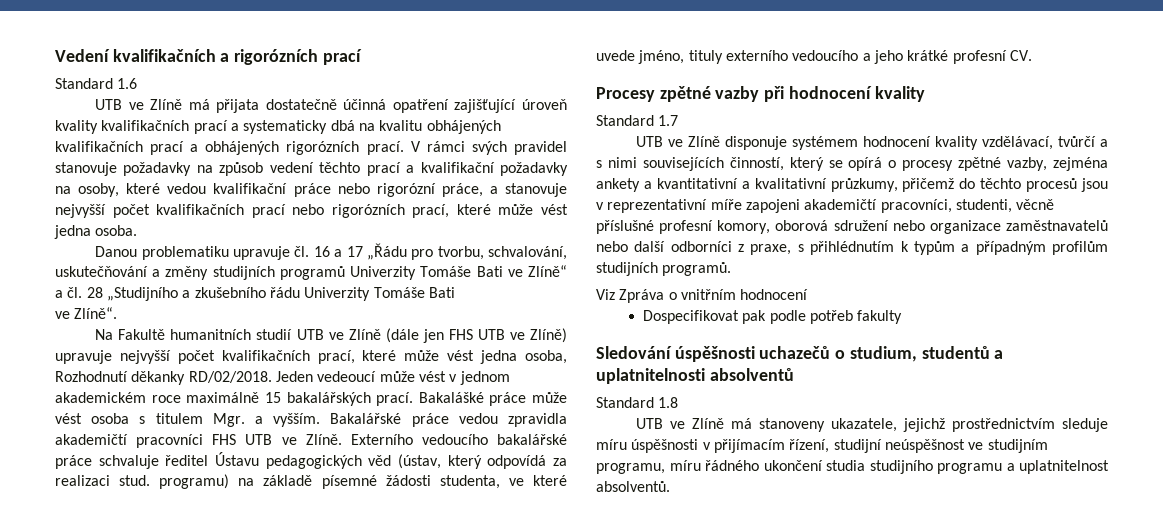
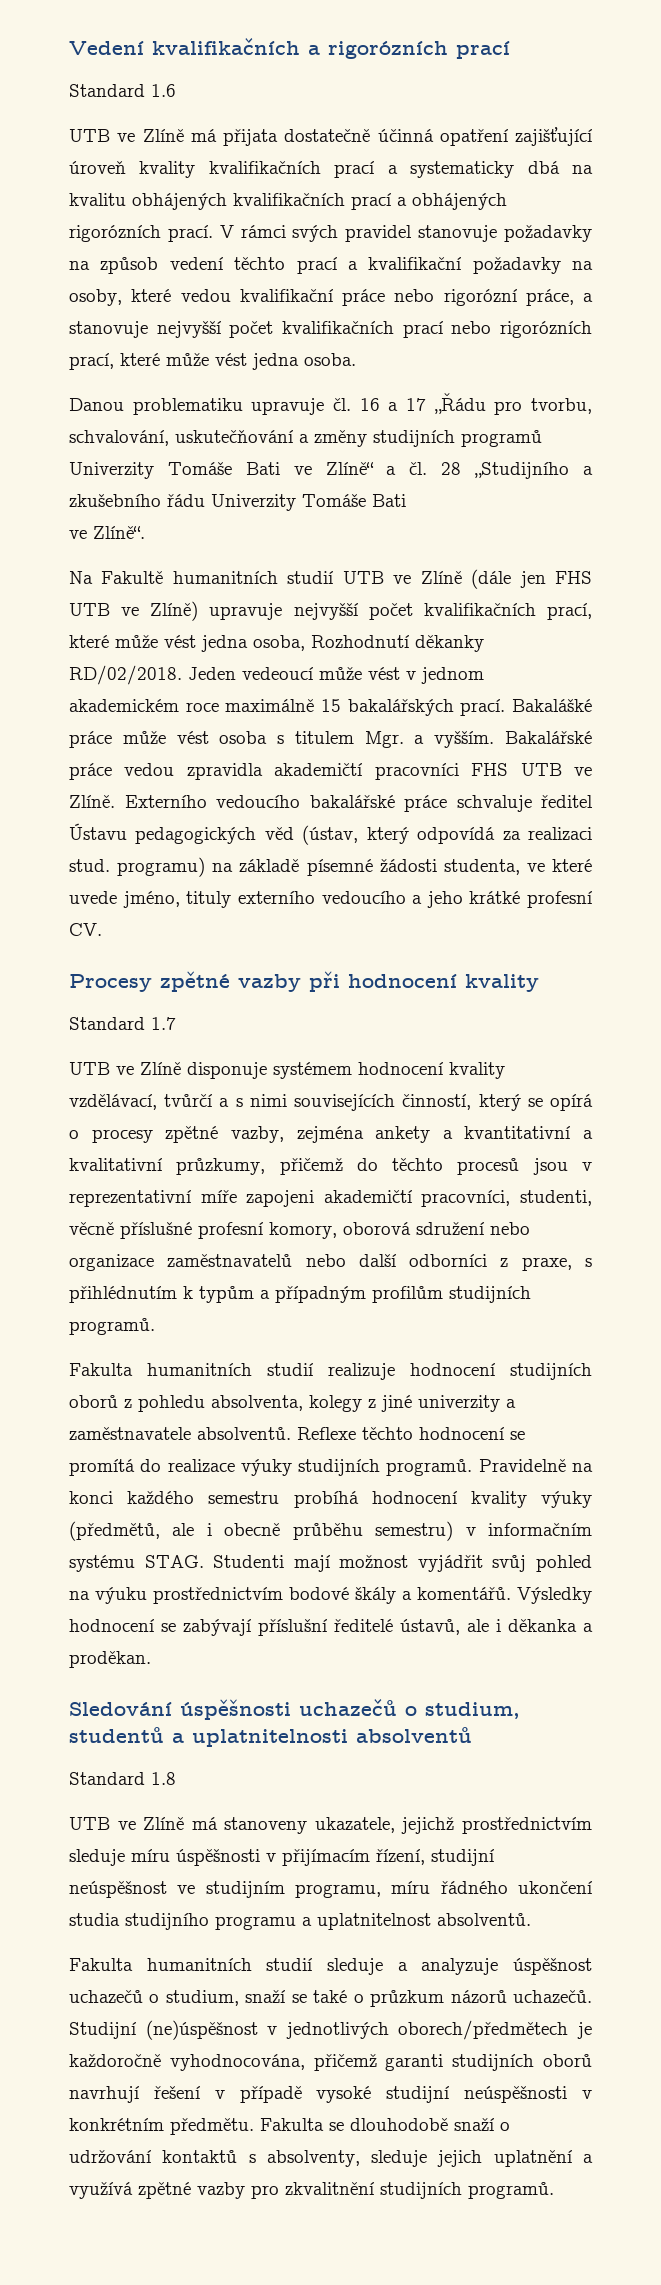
- Viz Zpráva o vnitřním hodnocení
- Dospecifikovat pak podle potřeb fakulty
+ Fakulta humanitních studií realizuje hodnocení studijních oborů z pohledu absolventa, kolegy z jiné univerzity a zaměstnavatele absolventů. Reflexe těchto hodnocení se promítá do realizace výuky studijních programů. Pravidelně na konci každého semestru probíhá hodnocení kvality výuky (předmětů, ale i obecně průběhu semestru) v informačním systému STAG. Studenti mají možnost vyjádřit svůj pohled na výuku prostřednictvím bodové škály a komentářů. Výsledky hodnocení se zabývají příslušní ředitelé ústavů, ale i děkanka a proděkan.
+ Fakulta humanitních studií sleduje a analyzuje úspěšnost uchazečů o studium, snaží se také o průzkum názorů uchazečů. Studijní (ne)úspěšnost v jednotlivých oborech/předmětech je každoročně vyhodnocována, přičemž garanti studijních oborů navrhují řešení v případě vysoké studijní neúspěšnosti v konkrétním předmětu. Fakulta se dlouhodobě snaží o udržování kontaktů s absolventy, sleduje jejich uplatnění a využívá zpětné vazby pro zkvalitnění studijních programů.

